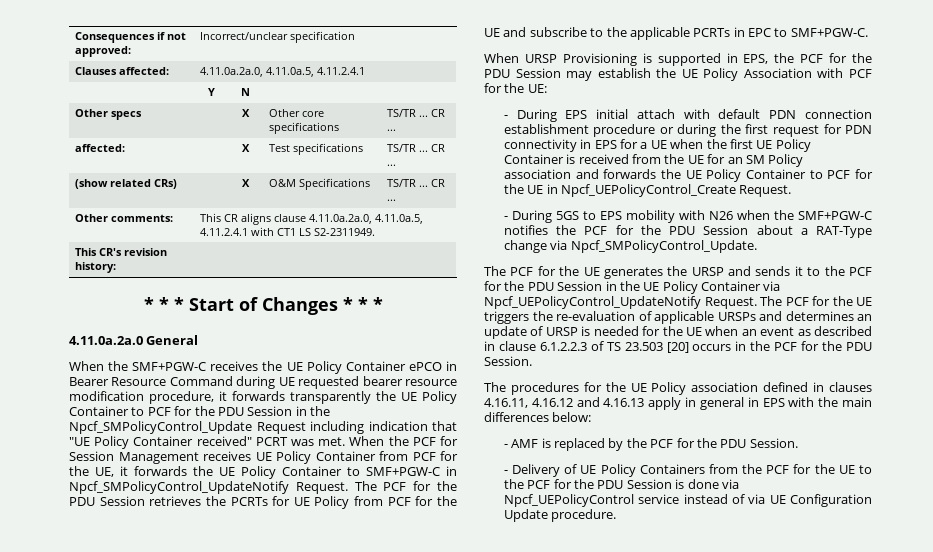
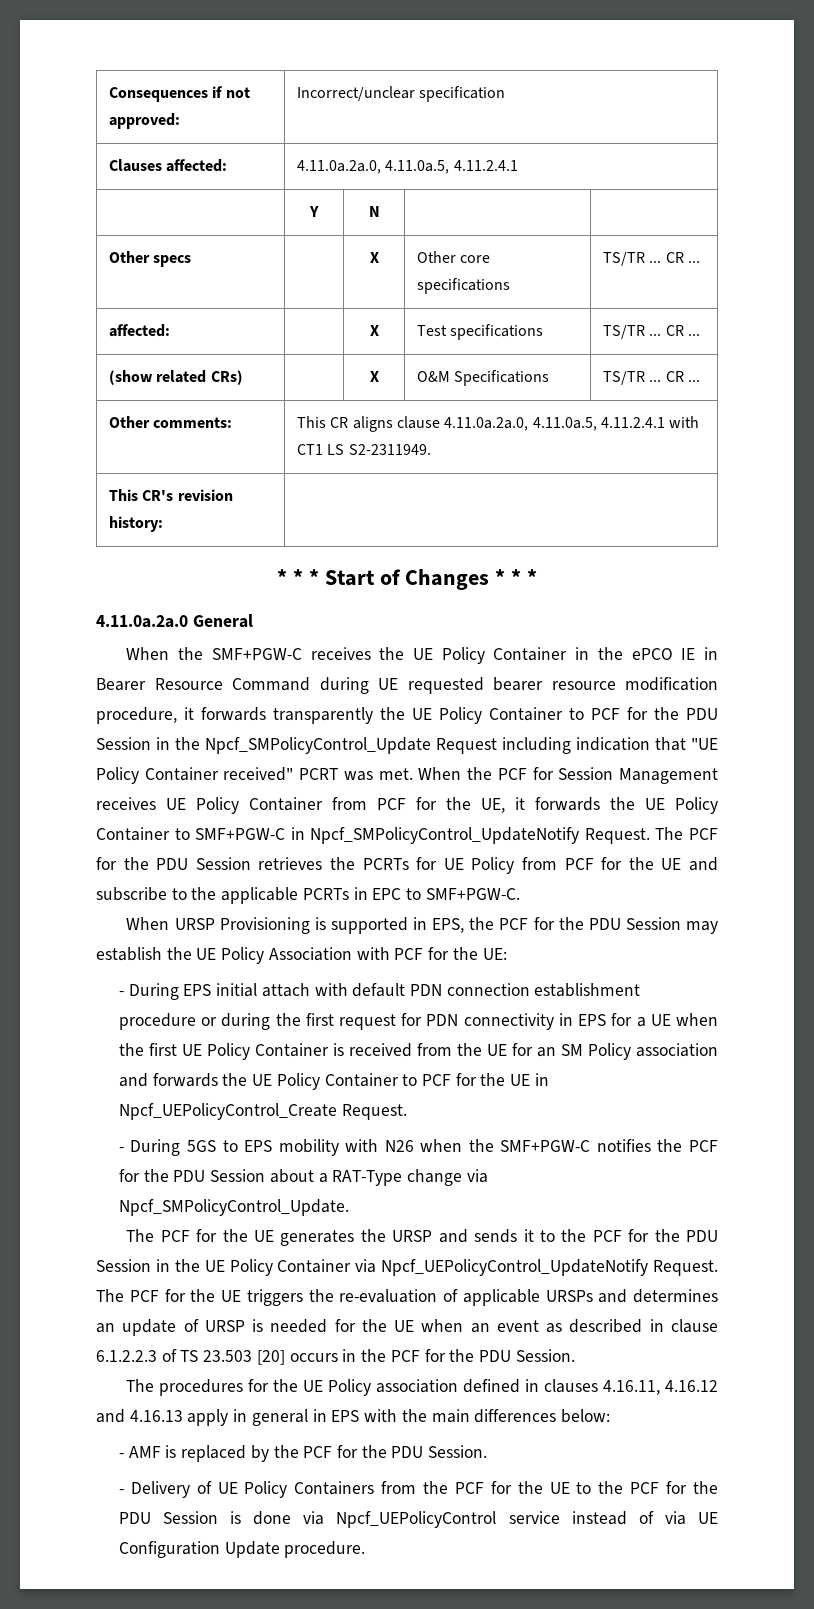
- When the SMF+PGW-C receives the UE Policy Container ePCO in Bearer Resource Command during UE requested bearer resource modification procedure, it forwards transparently the UE Policy Container to PCF for the PDU Session in the Npcf_SMPolicyControl_Update Request including indication that "UE Policy Container received" PCRT was met.
+ When the SMF+PGW-C receives the UE Policy Container in the ePCO IE in Bearer Resource Command during UE requested bearer resource modification procedure, it forwards transparently the UE Policy Container to PCF for the PDU Session in the Npcf_SMPolicyControl_Update Request including indication that "UE Policy Container received" PCRT was met.

